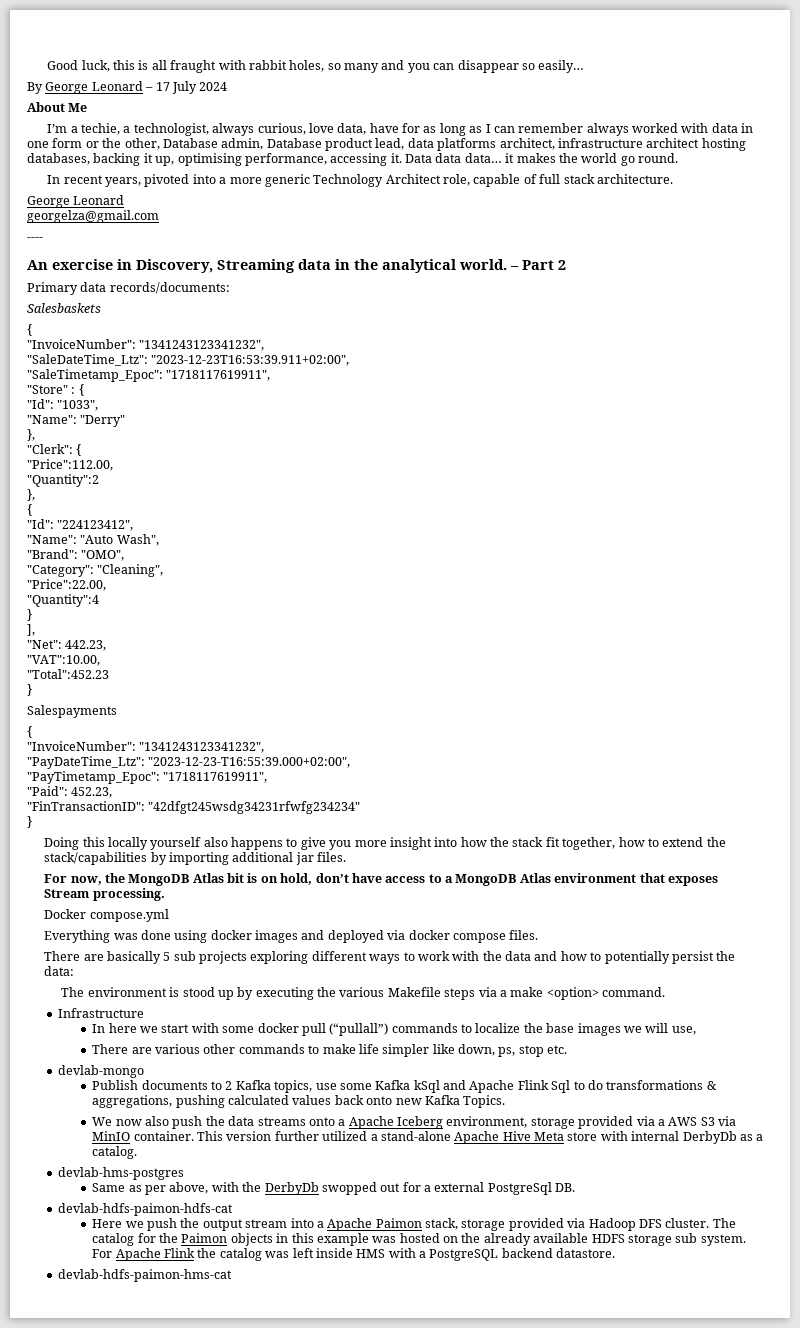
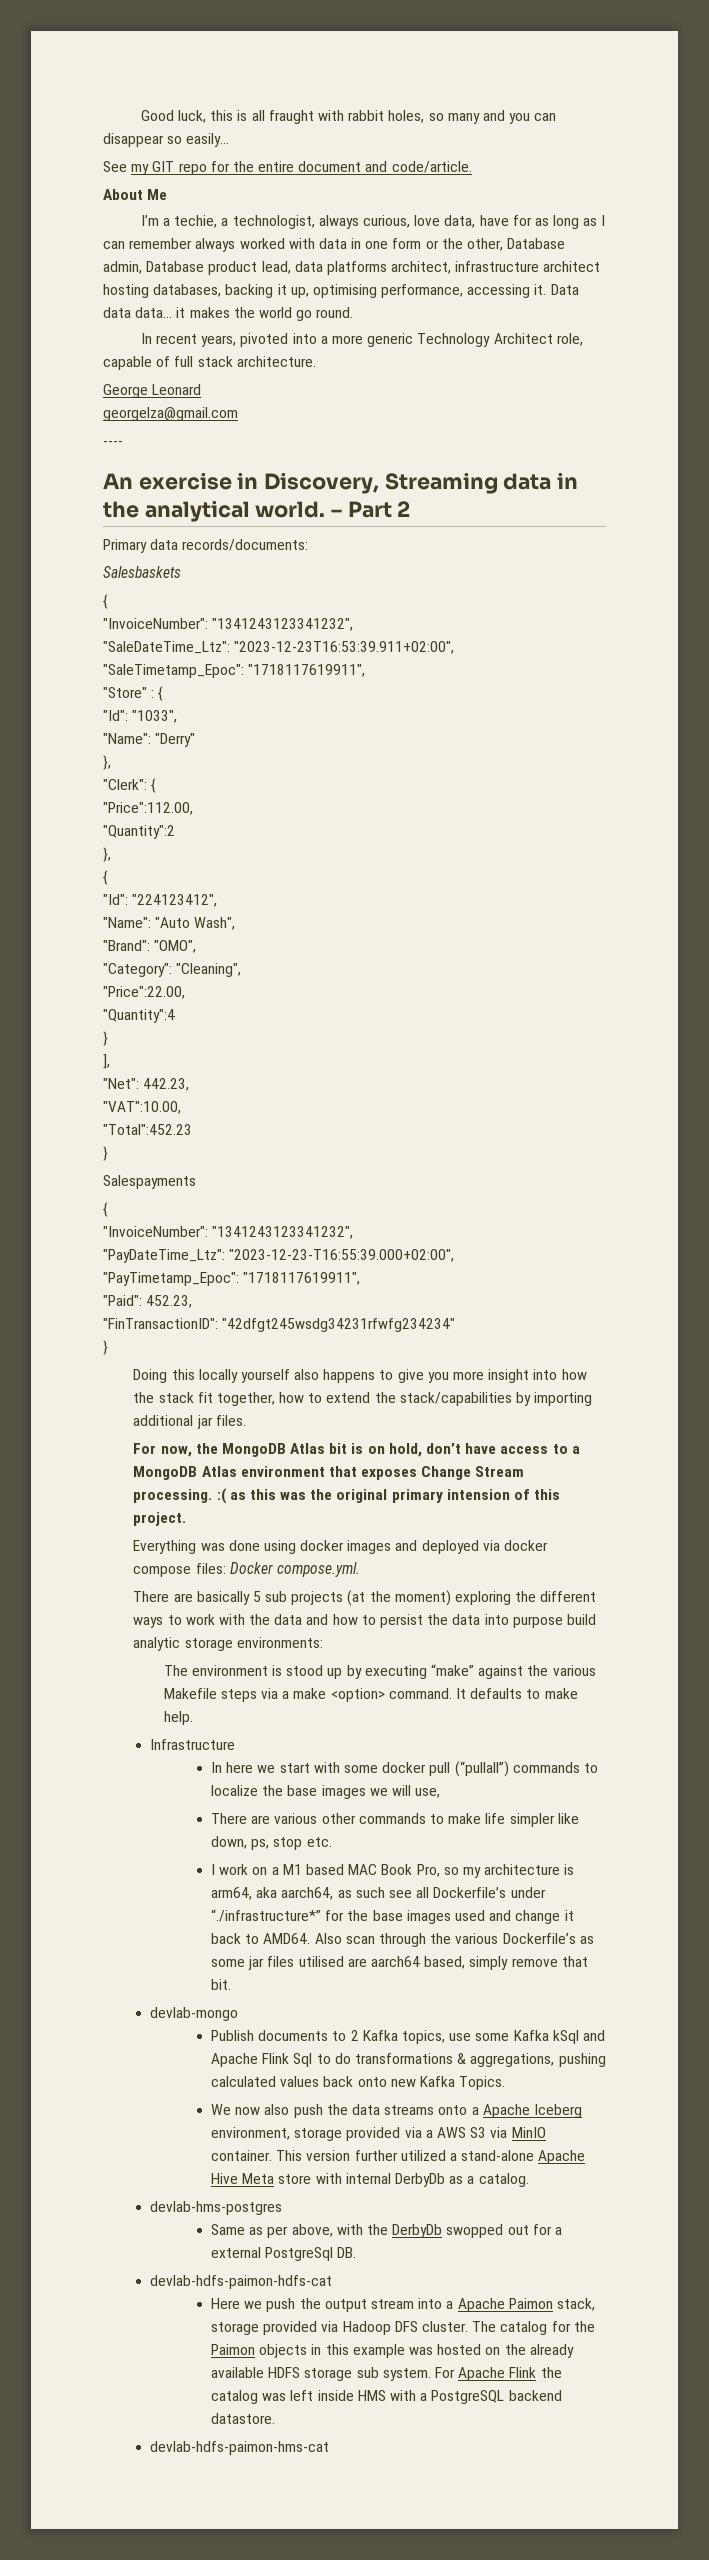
- By George Leonard – 17 July 2024
+ See my GIT repo for the entire document and code/article.
- For now, the MongoDB Atlas bit is on hold, don’t have access to a MongoDB Atlas environment that exposes Stream processing.
- Docker compose.yml
+ For now, the MongoDB Atlas bit is on hold, don’t have access to a MongoDB Atlas environment that exposes Change Stream processing. :( as this was the original primary intension of this project.
- Everything was done using docker images and deployed via docker compose files.
+ Everything was done using docker images and deployed via docker compose files: Docker compose.yml.
- There are basically 5 sub projects exploring different ways to work with the data and how to potentially persist the data:
+ There are basically 5 sub projects (at the moment) exploring the different ways to work with the data and how to persist the data into purpose build analytic storage environments:
- The environment is stood up by executing the various Makefile steps via a make <option> command.
+ The environment is stood up by executing “make” against the various Makefile steps via a make <option> command. It defaults to make help.
+ I work on a M1 based MAC Book Pro, so my architecture is arm64, aka aarch64, as such see all Dockerfile’s under “./infrastructure*” for the base images used and change it back to AMD64. Also scan through the various Dockerfile’s as some jar files utilised are aarch64 based, simply remove that bit.

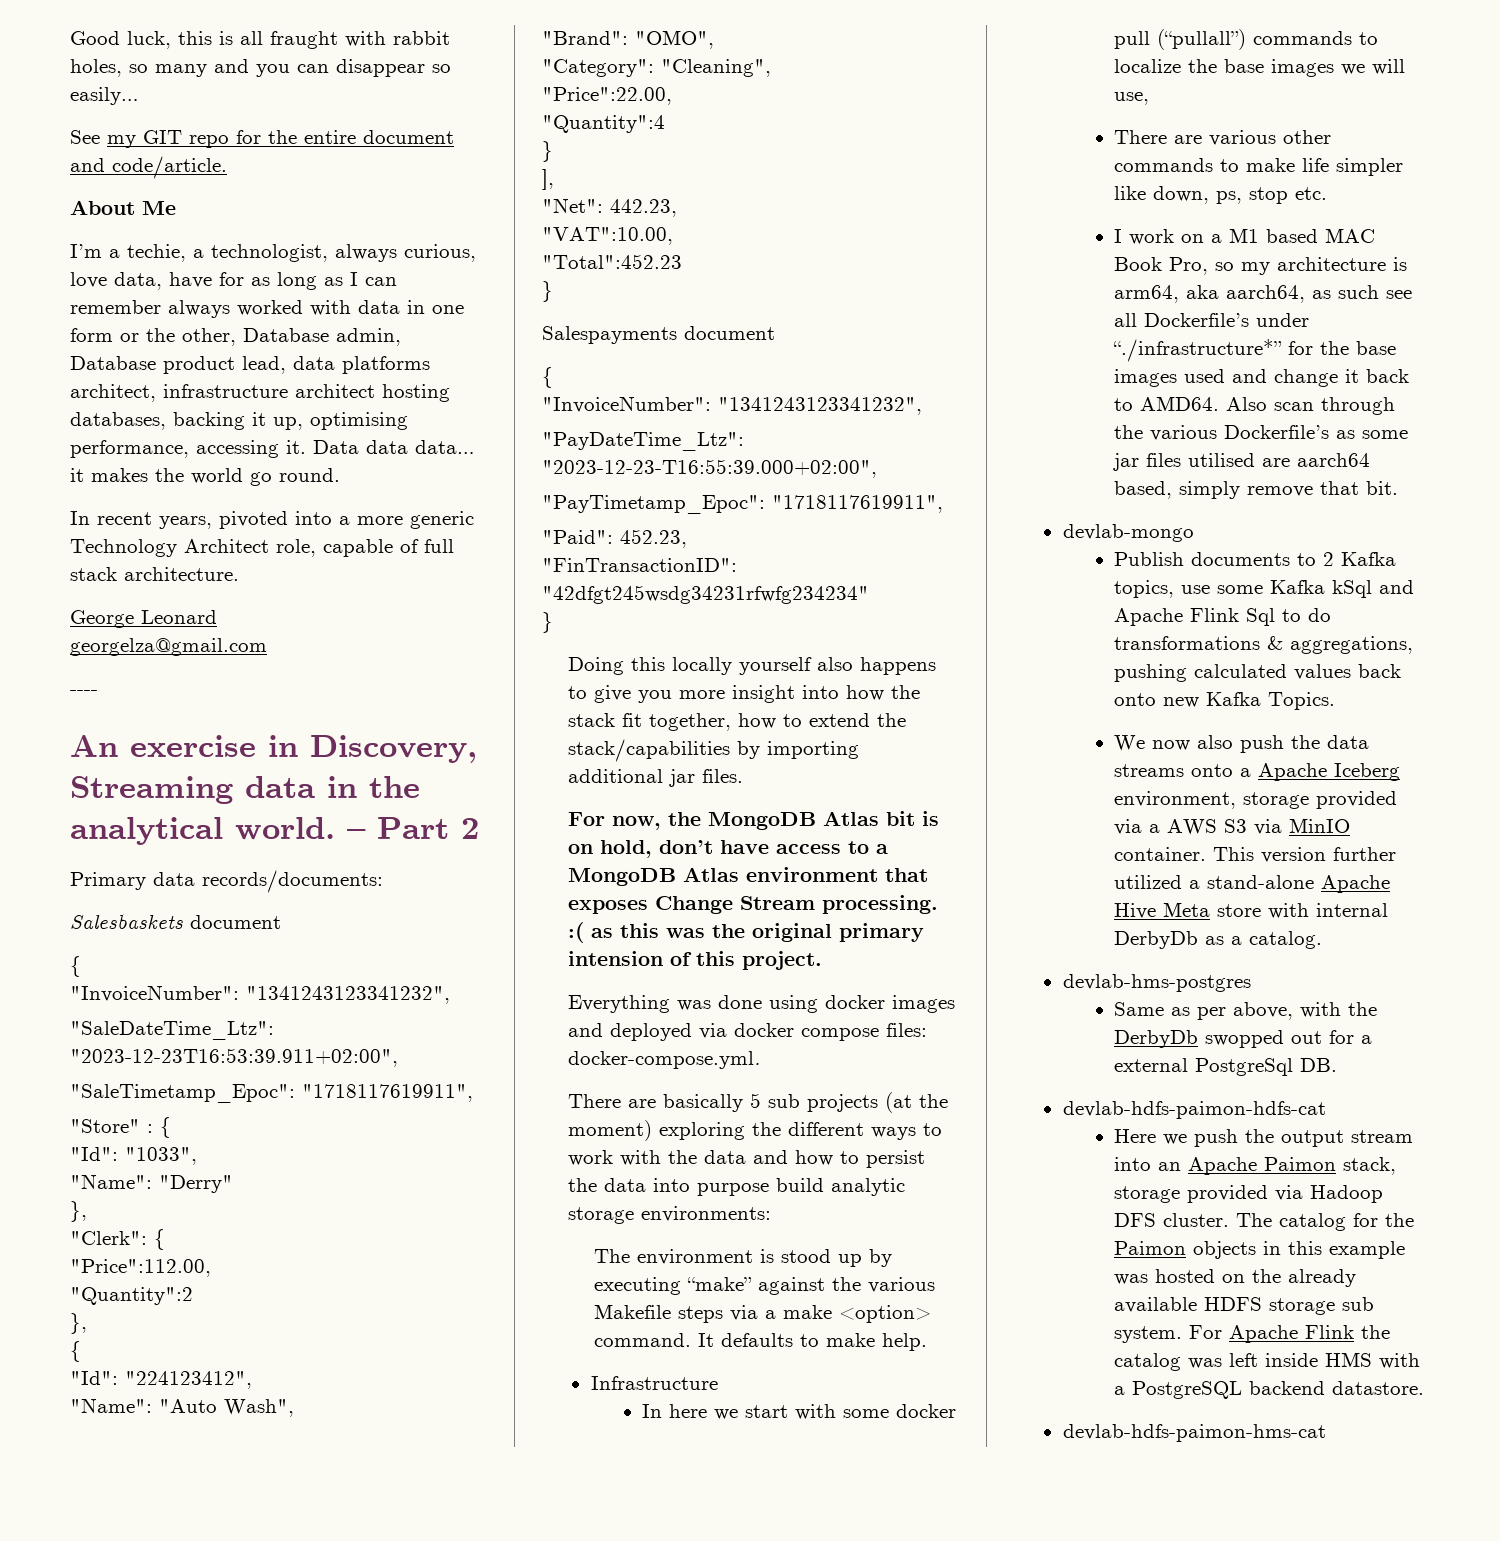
- Salesbaskets
+ Salesbaskets document
- Salespayments
+ Salespayments document
- Everything was done using docker images and deployed via docker compose files: Docker compose.yml.
+ Everything was done using docker images and deployed via docker compose files: docker-compose.yml.
- Here we push the output stream into a Apache Paimon stack, storage provided via Hadoop DFS cluster.
+ Here we push the output stream into an Apache Paimon stack, storage provided via Hadoop DFS cluster.

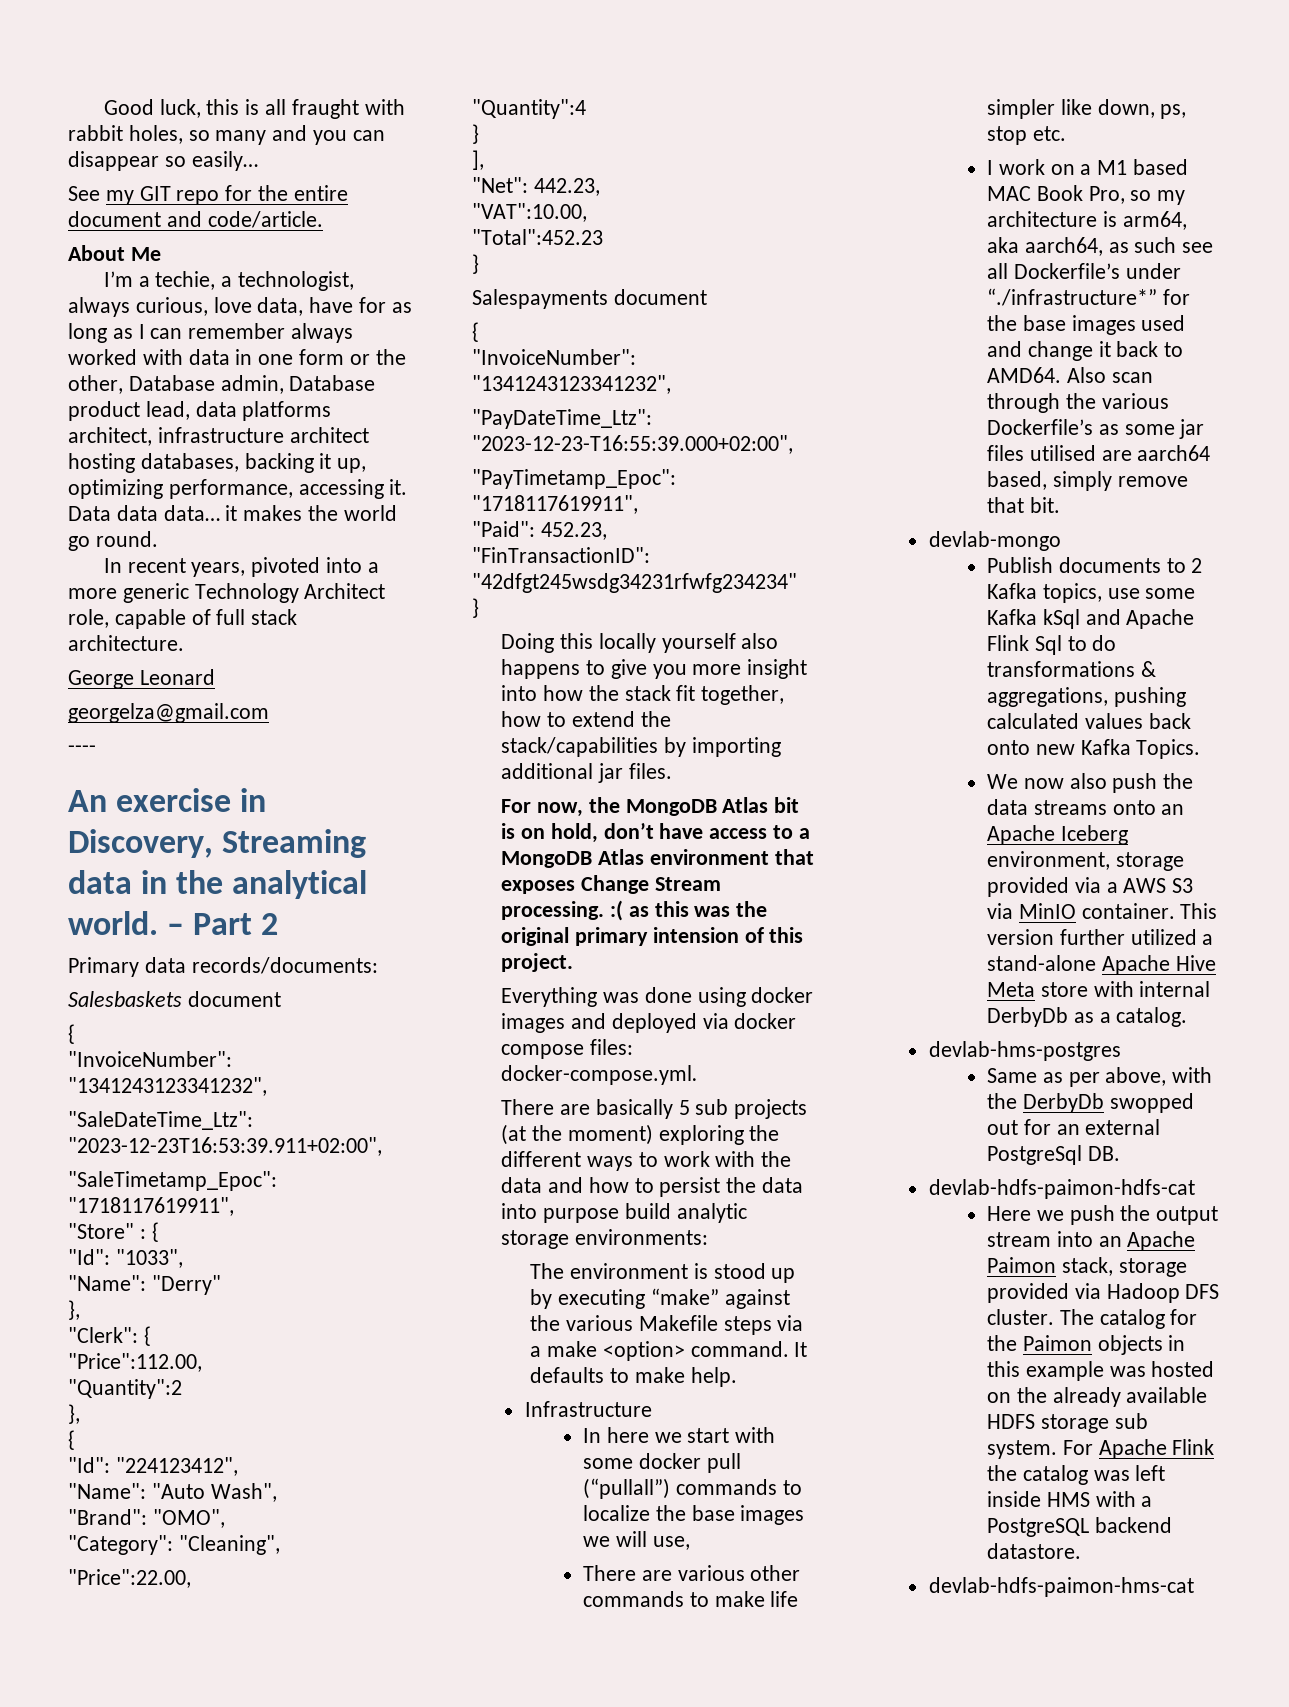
- I’m a techie, a technologist, always curious, love data, have for as long as I can remember always worked with data in one form or the other, Database admin, Database product lead, data platforms architect, infrastructure architect hosting databases, backing it up, optimising performance, accessing it.
+ I’m a techie, a technologist, always curious, love data, have for as long as I can remember always worked with data in one form or the other, Database admin, Database product lead, data platforms architect, infrastructure architect hosting databases, backing it up, optimizing performance, accessing it.
- We now also push the data streams onto a Apache Iceberg environment, storage provided via a AWS S3 via MinIO container.
+ We now also push the data streams onto an Apache Iceberg environment, storage provided via a AWS S3 via MinIO container.
- Same as per above, with the DerbyDb swopped out for a external PostgreSql DB.
+ Same as per above, with the DerbyDb swopped out for an external PostgreSql DB.

